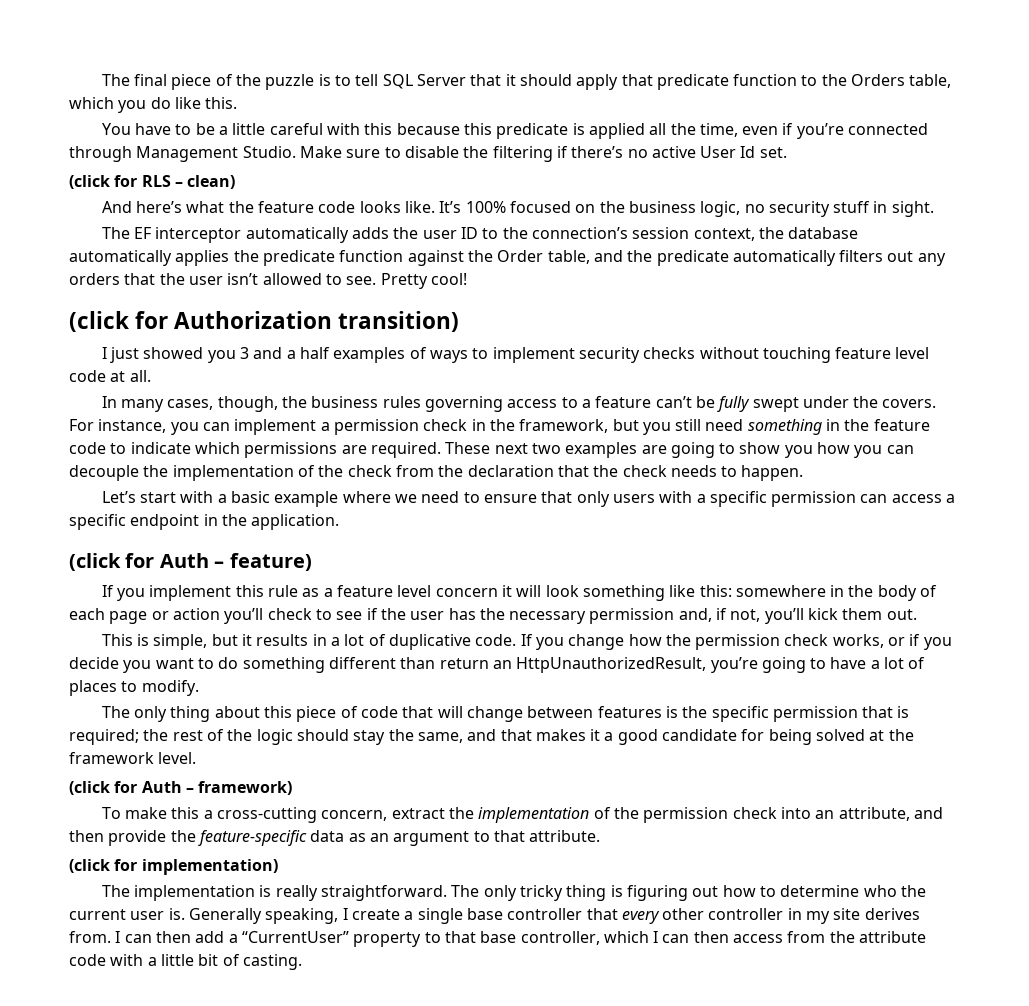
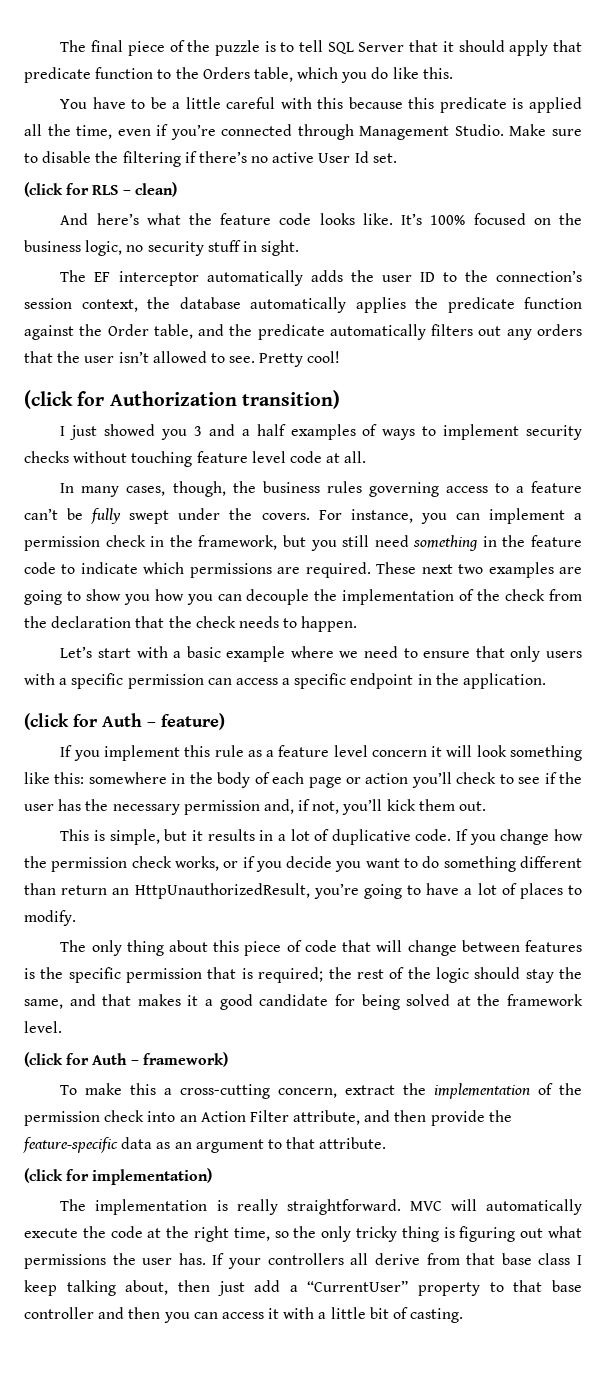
- To make this a cross-cutting concern, extract the implementation of the permission check into an attribute, and then provide the feature-specific data as an argument to that attribute.
+ To make this a cross-cutting concern, extract the implementation of the permission check into an Action Filter attribute, and then provide the feature-specific data as an argument to that attribute.
- The only tricky thing is figuring out how to determine who the current user is. Generally speaking, I create a single base controller that every other controller in my site derives from. I can then add a “CurrentUser” property to that base controller, which I can then access from the attribute code with a little bit of casting.
+ MVC will automatically execute the code at the right time, so the only tricky thing is figuring out what permissions the user has. If your controllers all derive from that base class I keep talking about, then just add a “CurrentUser” property to that base controller and then you can access it with a little bit of casting.

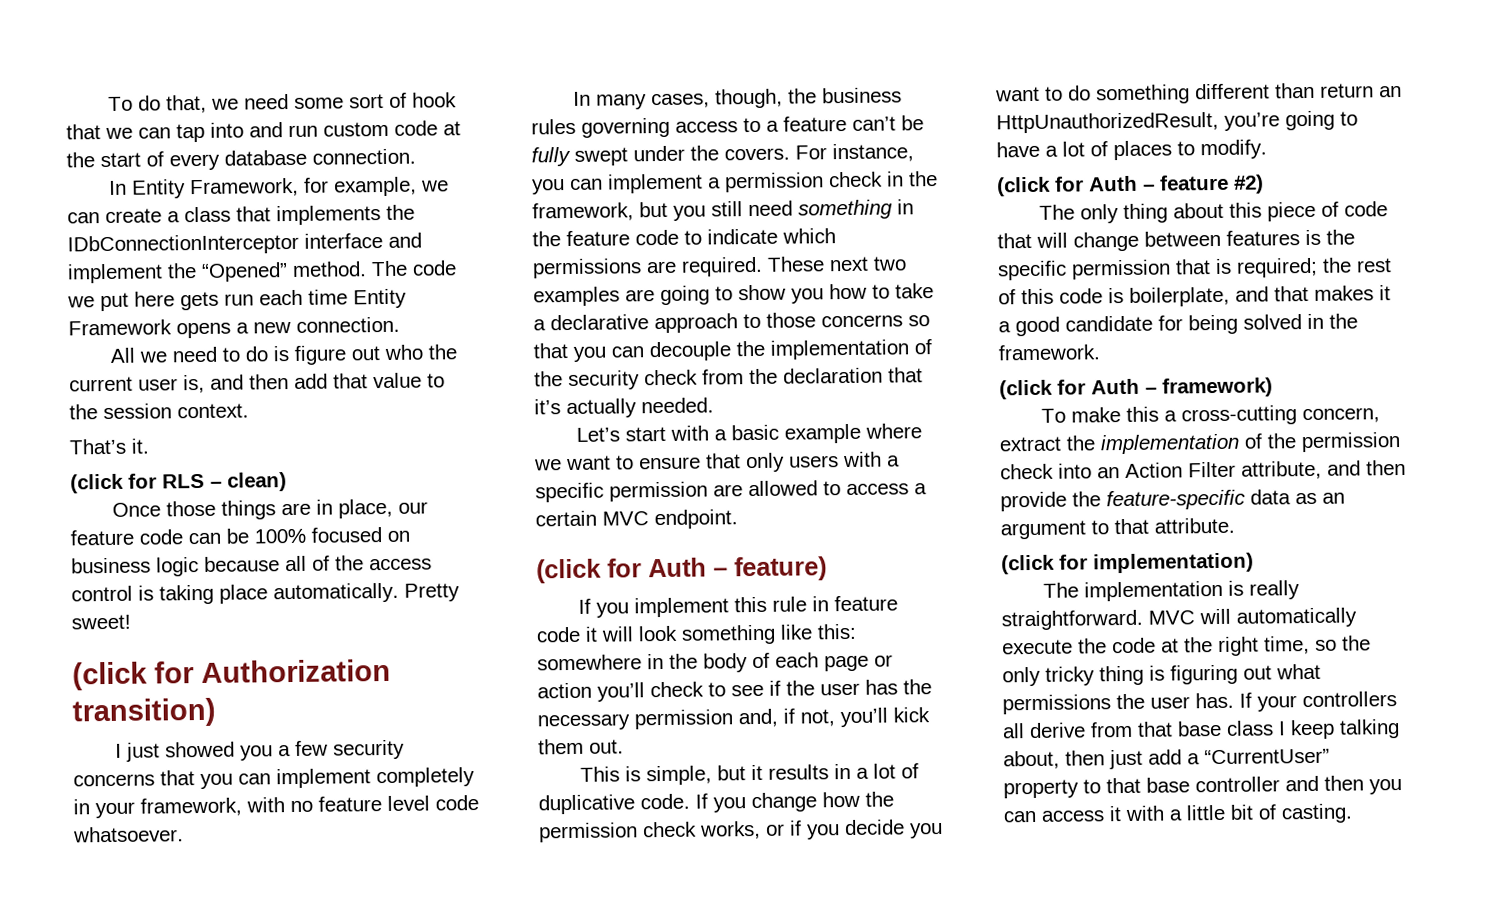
- The final piece of the puzzle is to tell SQL Server that it should apply that predicate function to the Orders table, which you do like this.
- You have to be a little careful with this because this predicate is applied all the time, even if you’re connected through Management Studio. Make sure to disable the filtering if there’s no active User Id set.
+ To do that, we need some sort of hook that we can tap into and run custom code at the start of every database connection.
+ In Entity Framework, for example, we can create a class that implements the IDbConnectionInterceptor interface and implement the “Opened” method. The code we put here gets run each time Entity Framework opens a new connection.
+ All we need to do is figure out who the current user is, and then add that value to the session context.
+ That’s it.
- And here’s what the feature code looks like. It’s 100% focused on the business logic, no security stuff in sight.
- The EF interceptor automatically adds the user ID to the connection’s session context, the database automatically applies the predicate function against the Order table, and the predicate automatically filters out any orders that the user isn’t allowed to see. Pretty cool!
+ Once those things are in place, our feature code can be 100% focused on business logic because all of the access control is taking place automatically. Pretty sweet!
- I just showed you 3 and a half examples of ways to implement security checks without touching feature level code at all.
+ I just showed you a few security concerns that you can implement completely in your framework, with no feature level code whatsoever.
- These next two examples are going to show you how you can decouple the implementation of the check from the declaration that the check needs to happen.
+ These next two examples are going to show you how to take a declarative approach to those concerns so that you can decouple the implementation of the security check from the declaration that it’s actually needed.
- Let’s start with a basic example where we need to ensure that only users with a specific permission can access a specific endpoint in the application.
+ Let’s start with a basic example where we want to ensure that only users with a specific permission are allowed to access a certain MVC endpoint.
- If you implement this rule as a feature level concern it will look something like this: somewhere in the body of each page or action you’ll check to see if the user has the necessary permission and, if not, you’ll kick them out.
+ If you implement this rule in feature code it will look something like this: somewhere in the body of each page or action you’ll check to see if the user has the necessary permission and, if not, you’ll kick them out.
+ (click for Auth – feature #2)
- The only thing about this piece of code that will change between features is the specific permission that is required; the rest of the logic should stay the same, and that makes it a good candidate for being solved at the framework level.
+ The only thing about this piece of code that will change between features is the specific permission that is required; the rest of this code is boilerplate, and that makes it a good candidate for being solved in the framework.

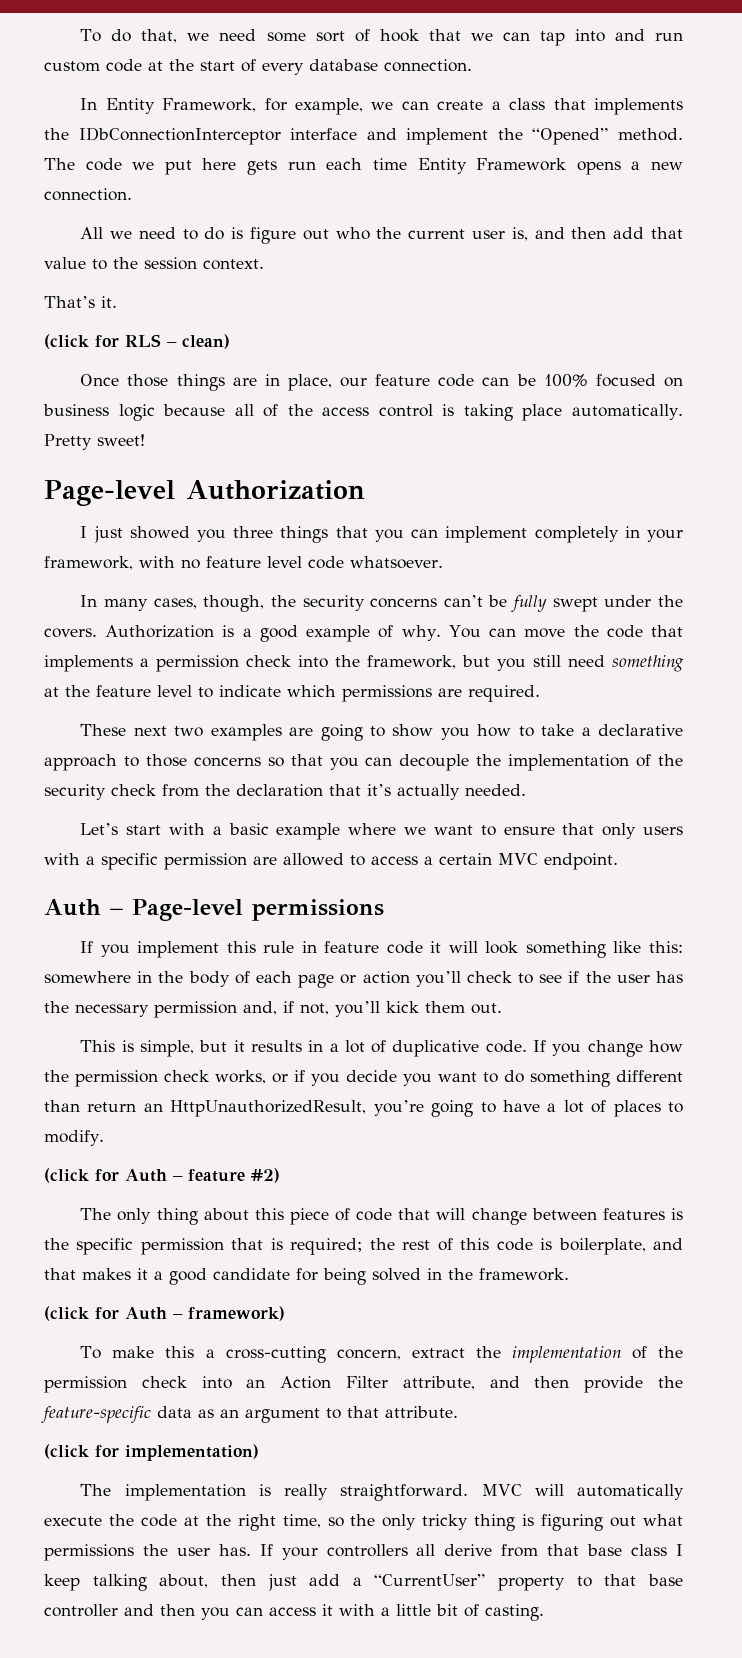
- (click for Authorization transition)
+ Page-level Authorization
- I just showed you a few security concerns that you can implement completely in your framework, with no feature level code whatsoever.
+ I just showed you three things that you can implement completely in your framework, with no feature level code whatsoever.
- In many cases, though, the business rules governing access to a feature can’t be fully swept under the covers.
+ In many cases, though, the security concerns can’t be fully swept under the covers.
- For instance, you can implement a permission check in the framework, but you still need something in the feature code to indicate which permissions are required. These next two examples are going to show you how to take a declarative approach to those concerns so that you can decouple the implementation of the security check from the declaration that it’s actually needed.
+ Authorization is a good example of why. You can move the code that implements a permission check into the framework, but you still need something at the feature level to indicate which permissions are required.
+ These next two examples are going to show you how to take a declarative approach to those concerns so that you can decouple the implementation of the security check from the declaration that it’s actually needed.
- (click for Auth – feature)
+ Auth – Page-level permissions

